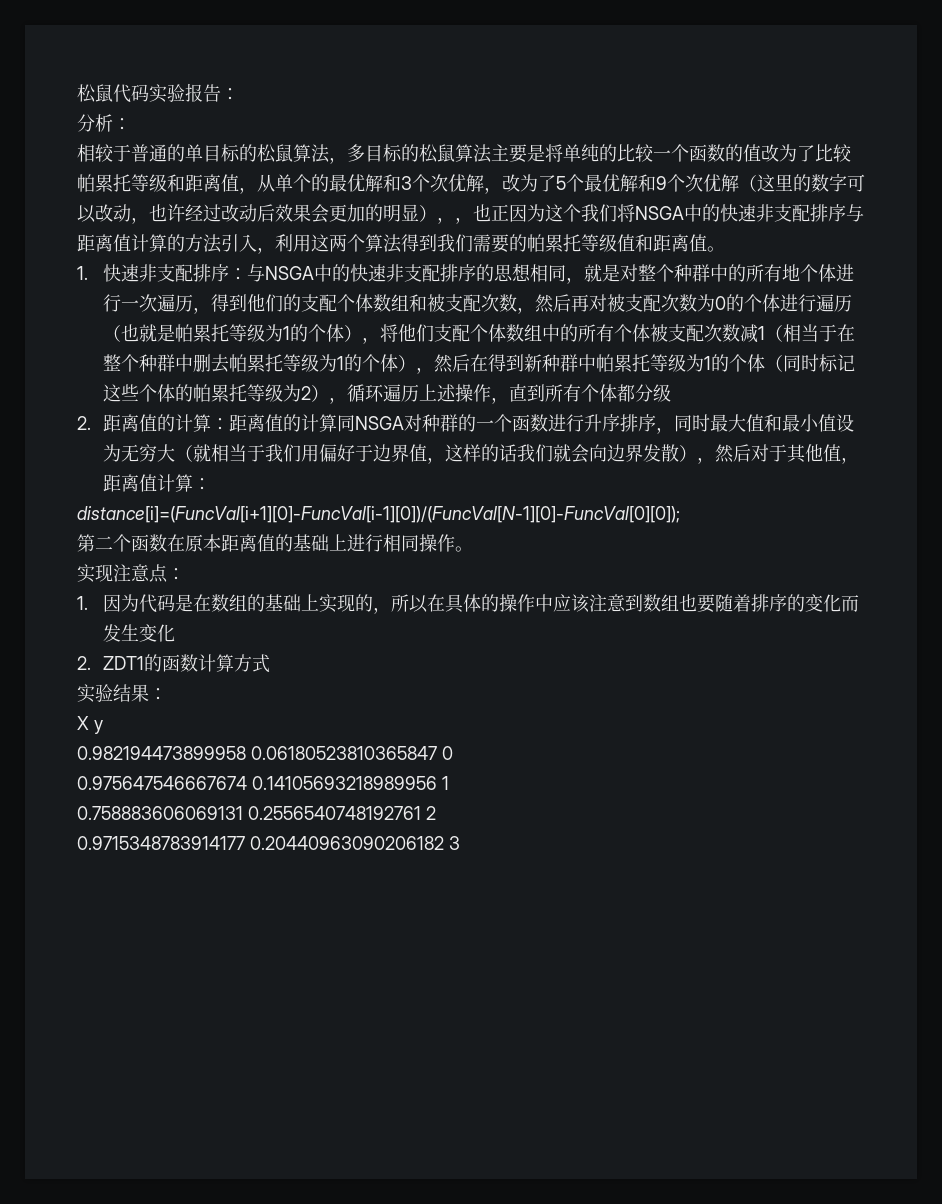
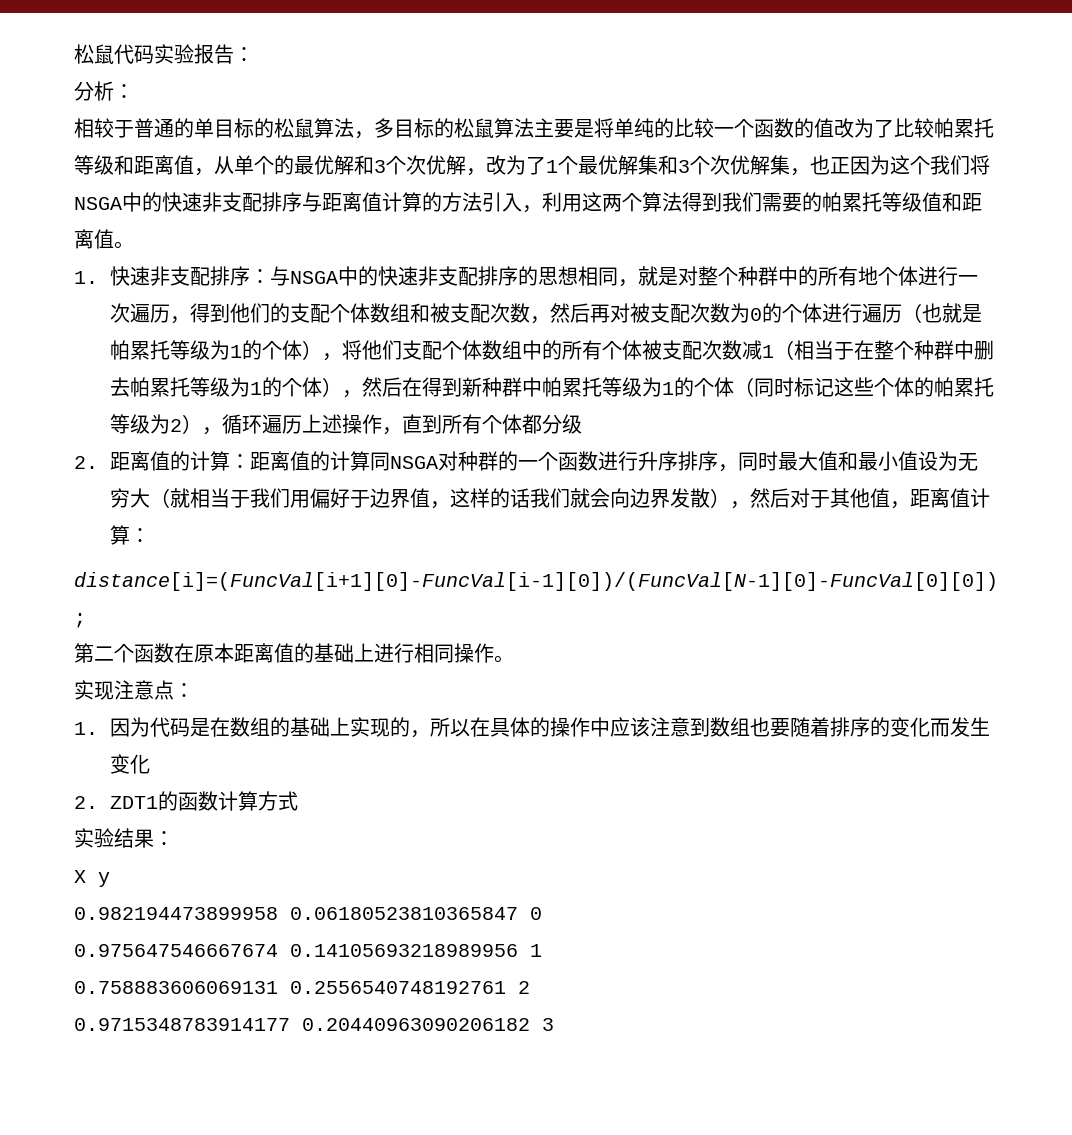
- 相较于普通的单目标的松鼠算法，多目标的松鼠算法主要是将单纯的比较一个函数的值改为了比较帕累托等级和距离值，从单个的最优解和3个次优解，改为了5个最优解和9个次优解（这里的数字可以改动，也许经过改动后效果会更加的明显），，也正因为这个我们将NSGA中的快速非支配排序与距离值计算的方法引入，利用这两个算法得到我们需要的帕累托等级值和距离值。
+ 相较于普通的单目标的松鼠算法，多目标的松鼠算法主要是将单纯的比较一个函数的值改为了比较帕累托等级和距离值，从单个的最优解和3个次优解，改为了1个最优解集和3个次优解集，也正因为这个我们将NSGA中的快速非支配排序与距离值计算的方法引入，利用这两个算法得到我们需要的帕累托等级值和距离值。

